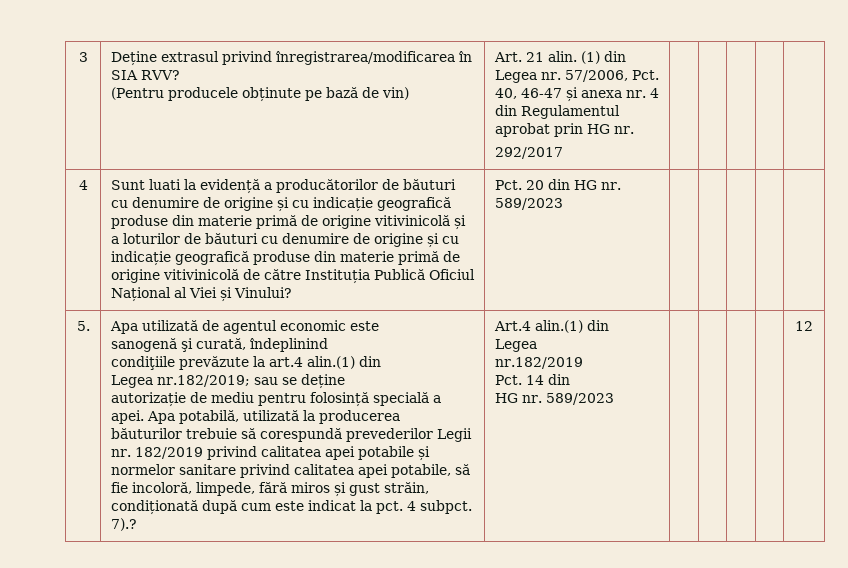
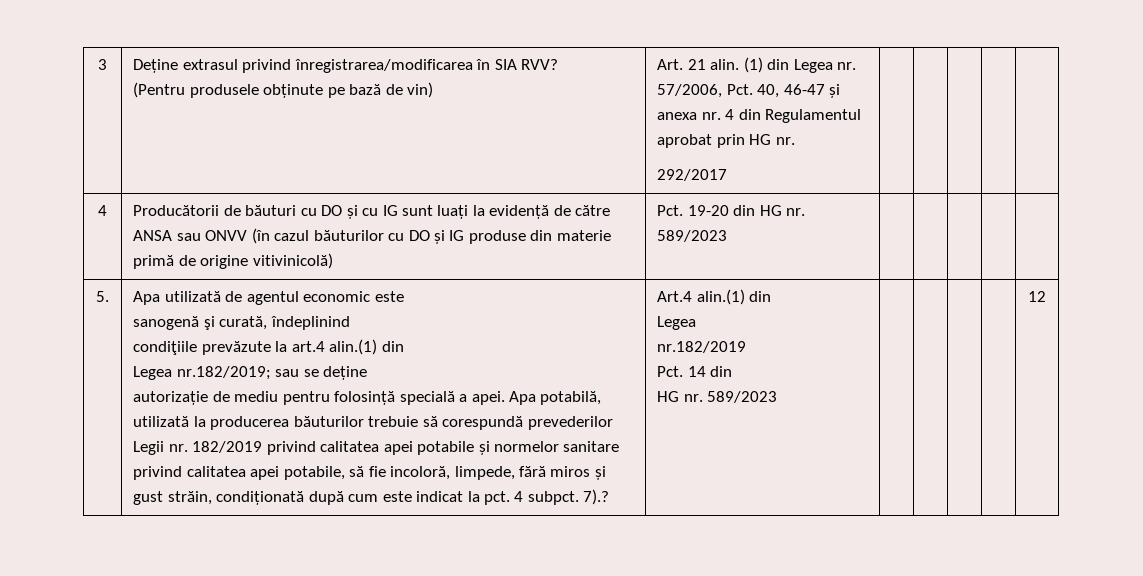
  3 | Deține extrasul privind înregistrarea/modificarea în SIA RVV?
- (Pentru producele obținute pe bază de vin) | Art. 21 alin. (1) din Legea nr. 57/2006, Pct. 40, 46-47 și anexa nr. 4 din Regulamentul aprobat prin HG nr.
+ (Pentru produsele obținute pe bază de vin) | Art. 21 alin. (1) din Legea nr. 57/2006, Pct. 40, 46-47 și anexa nr. 4 din Regulamentul aprobat prin HG nr.
- Sunt luati la evidență a producătorilor de băuturi cu denumire de origine și cu indicație geografică produse din materie primă de origine vitivinicolă și a loturilor de băuturi cu denumire de origine și cu indicație geografică produse din materie primă de origine vitivinicolă de către Instituția Publică Oficiul Național al Viei și Vinului? | Pct. 20 din HG nr. 589/2023
+ Producătorii de băuturi cu DO și cu IG sunt luați la evidență de către ANSA sau ONVV (în cazul băuturilor cu DO și IG produse din materie primă de origine vitivinicolă) | Pct. 19-20 din HG nr. 589/2023

